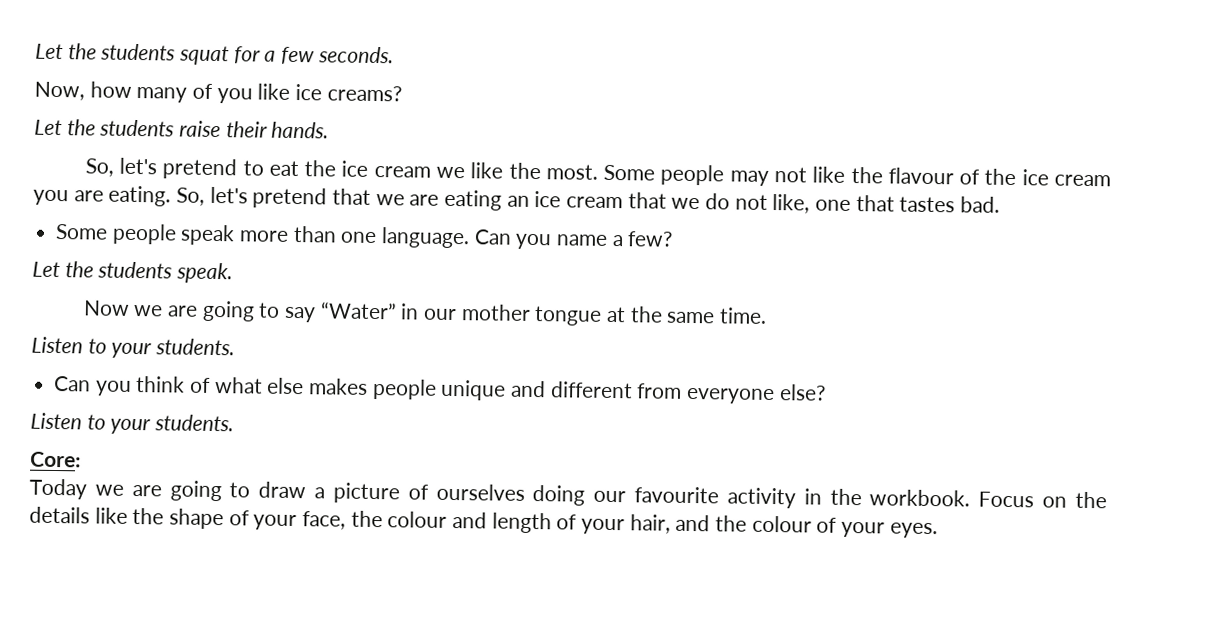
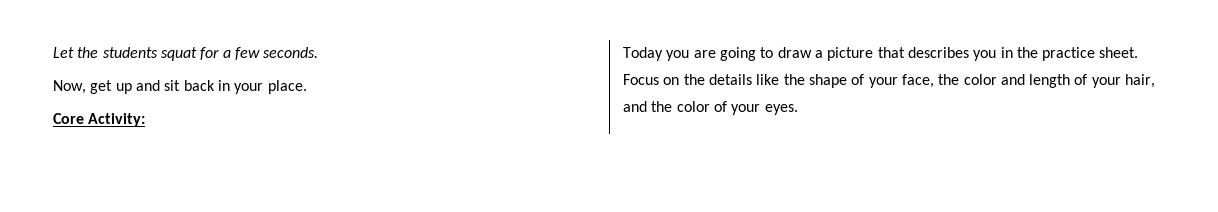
- Now, how many of you like ice creams?
- Let the students raise their hands.
- So, let's pretend to eat the ice cream we like the most. Some people may not like the flavour of the ice cream you are eating. So, let's pretend that we are eating an ice cream that we do not like, one that tastes bad.
- Some people speak more than one language. Can you name a few?
- Let the students speak.
- Now we are going to say “Water” in our mother tongue at the same time.
- Listen to your students.
- Can you think of what else makes people unique and different from everyone else?
- Listen to your students.
- Core:
+ Now, get up and sit back in your place.
+ Core Activity:
- Today we are going to draw a picture of ourselves doing our favourite activity in the workbook.
+ Today you are going to draw a picture that describes you in the practice sheet.
- Focus on the details like the shape of your face, the colour and length of your hair, and the colour of your eyes.
+ Focus on the details like the shape of your face, the color and length of your hair, and the color of your eyes.

